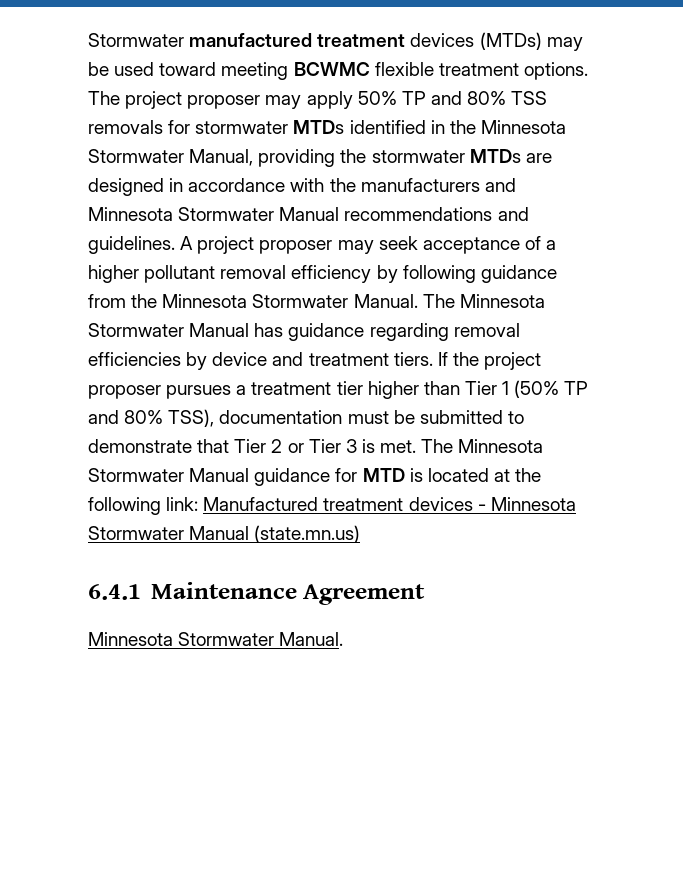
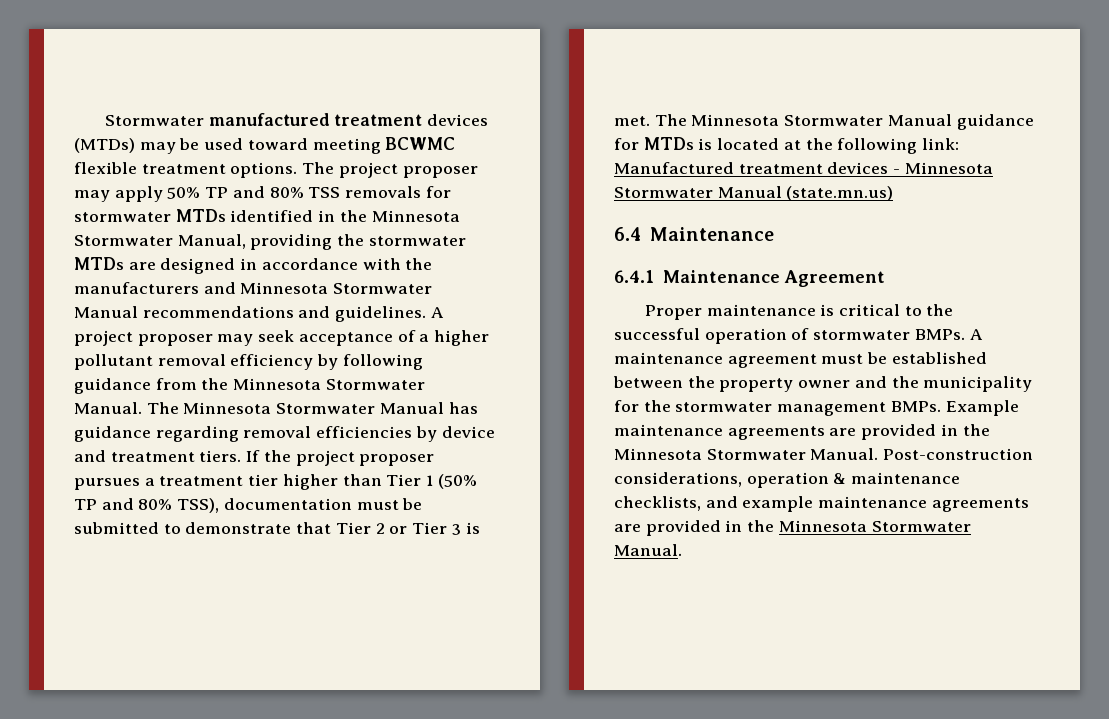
- The Minnesota Stormwater Manual guidance for MTD is located at the following link: Manufactured treatment devices - Minnesota Stormwater Manual (state.mn.us)
+ The Minnesota Stormwater Manual guidance for MTDs is located at the following link: Manufactured treatment devices - Minnesota Stormwater Manual (state.mn.us)
+ 6.4 Maintenance
  6.4.1 Maintenance Agreement
- Minnesota Stormwater Manual.
+ Proper maintenance is critical to the successful operation of stormwater BMPs. A maintenance agreement must be established between the property owner and the municipality for the stormwater management BMPs. Example maintenance agreements are provided in the Minnesota Stormwater Manual. Post-construction considerations, operation & maintenance checklists, and example maintenance agreements are provided in the Minnesota Stormwater Manual.

